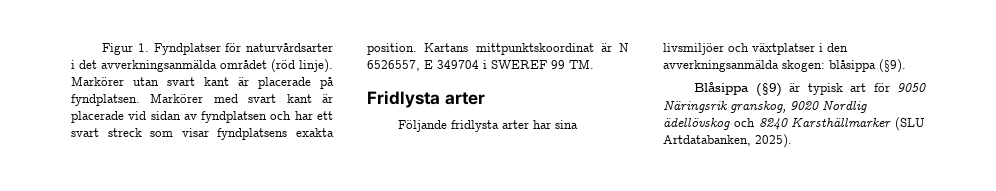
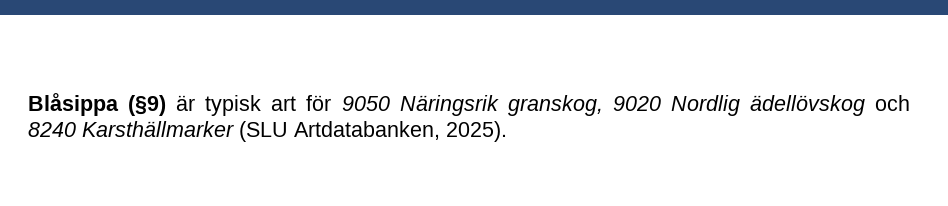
- Figur 1. Fyndplatser för naturvårdsarter i det avverkningsanmälda området (röd linje). Markörer utan svart kant är placerade på fyndplatsen. Markörer med svart kant är placerade vid sidan av fyndplatsen och har ett svart streck som visar fyndplatsens exakta position. Kartans mittpunktskoordinat är N 6526557, E 349704 i SWEREF 99 TM.
- Fridlysta arter
- Följande fridlysta arter har sina livsmiljöer och växtplatser i den avverkningsanmälda skogen: blåsippa (§9).

